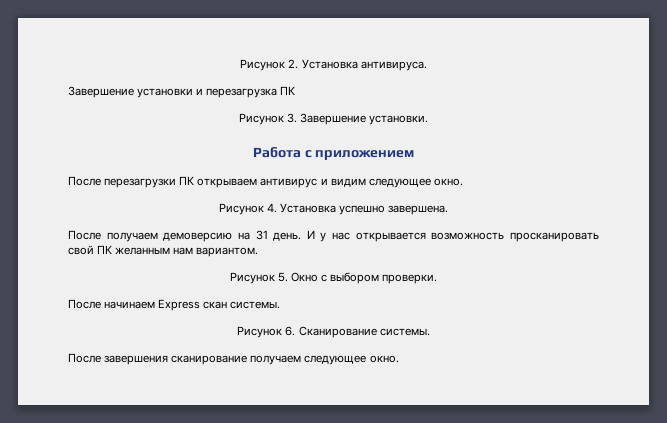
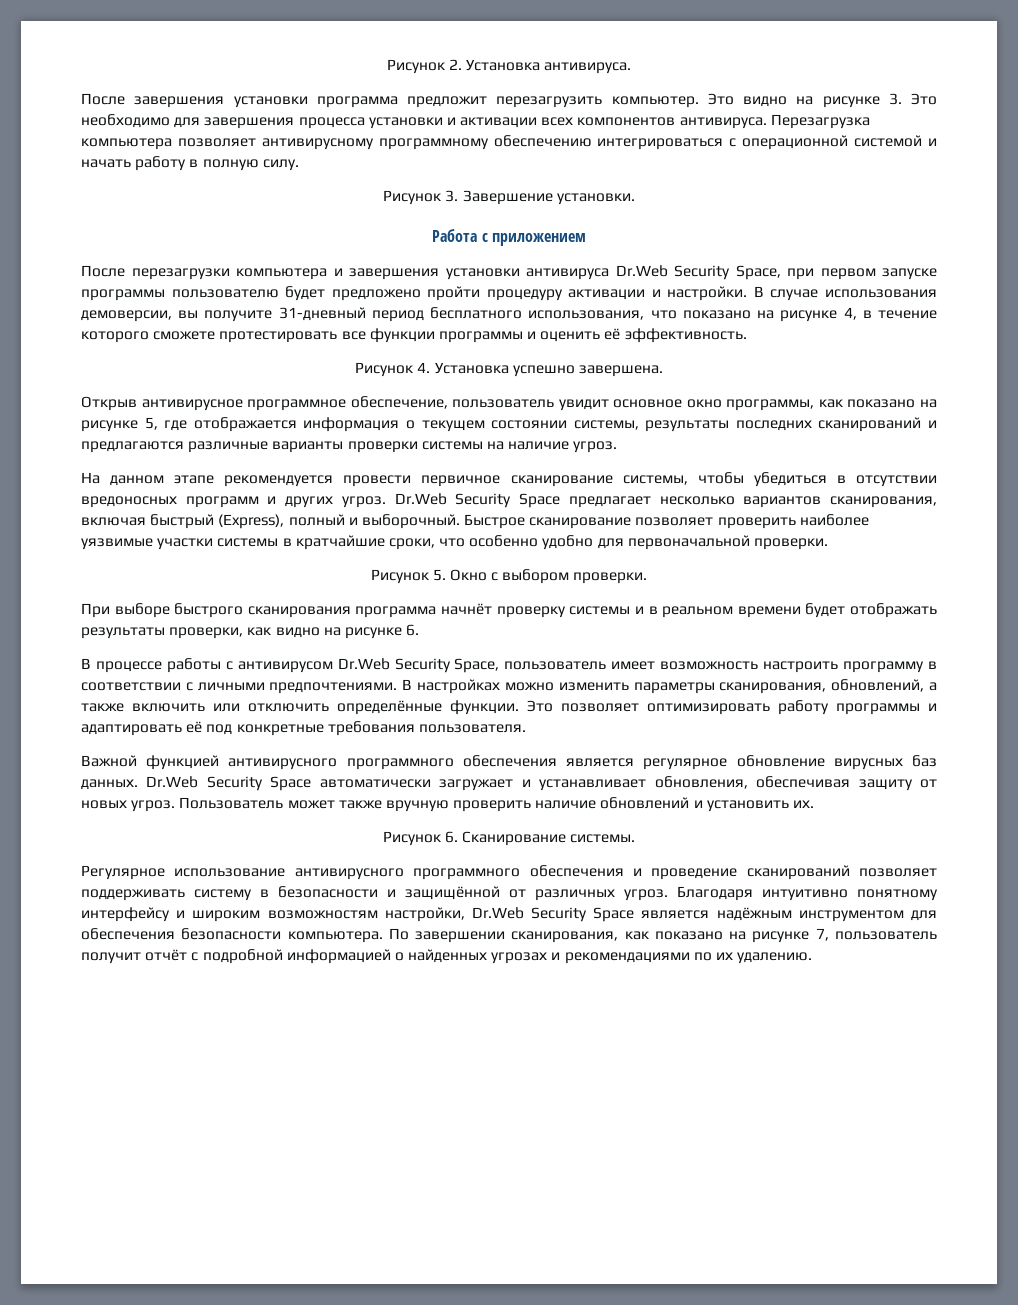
- Завершение установки и перезагрузка ПК
+ После завершения установки программа предложит перезагрузить компьютер. Это видно на рисунке 3. Это необходимо для завершения процесса установки и активации всех компонентов антивируса. Перезагрузка компьютера позволяет антивирусному программному обеспечению интегрироваться с операционной системой и начать работу в полную силу.
- После перезагрузки ПК открываем антивирус и видим следующее окно.
+ После перезагрузки компьютера и завершения установки антивируса Dr.Web Security Space, при первом запуске программы пользователю будет предложено пройти процедуру активации и настройки. В случае использования демоверсии, вы получите 31-дневный период бесплатного использования, что показано на рисунке 4, в течение которого сможете протестировать все функции программы и оценить её эффективность.
- После получаем демоверсию на 31 день. И у нас открывается возможность просканировать свой ПК желанным нам вариантом.
+ Открыв антивирусное программное обеспечение, пользователь увидит основное окно программы, как показано на рисунке 5, где отображается информация о текущем состоянии системы, результаты последних сканирований и предлагаются различные варианты проверки системы на наличие угроз.
+ На данном этапе рекомендуется провести первичное сканирование системы, чтобы убедиться в отсутствии вредоносных программ и других угроз. Dr.Web Security Space предлагает несколько вариантов сканирования, включая быстрый (Express), полный и выборочный. Быстрое сканирование позволяет проверить наиболее уязвимые участки системы в кратчайшие сроки, что особенно удобно для первоначальной проверки.
- После начинаем Express скан системы.
+ При выборе быстрого сканирования программа начнёт проверку системы и в реальном времени будет отображать результаты проверки, как видно на рисунке 6.
+ В процессе работы с антивирусом Dr.Web Security Space, пользователь имеет возможность настроить программу в соответствии с личными предпочтениями. В настройках можно изменить параметры сканирования, обновлений, а также включить или отключить определённые функции. Это позволяет оптимизировать работу программы и адаптировать её под конкретные требования пользователя.
+ Важной функцией антивирусного программного обеспечения является регулярное обновление вирусных баз данных. Dr.Web Security Space автоматически загружает и устанавливает обновления, обеспечивая защиту от новых угроз. Пользователь может также вручную проверить наличие обновлений и установить их.
  Рисунок 6. Сканирование системы.
- После завершения сканирование получаем следующее окно.
+ Регулярное использование антивирусного программного обеспечения и проведение сканирований позволяет поддерживать систему в безопасности и защищённой от различных угроз. Благодаря интуитивно понятному интерфейсу и широким возможностям настройки, Dr.Web Security Space является надёжным инструментом для обеспечения безопасности компьютера. По завершении сканирования, как показано на рисунке 7, пользователь получит отчёт с подробной информацией о найденных угрозах и рекомендациями по их удалению.

